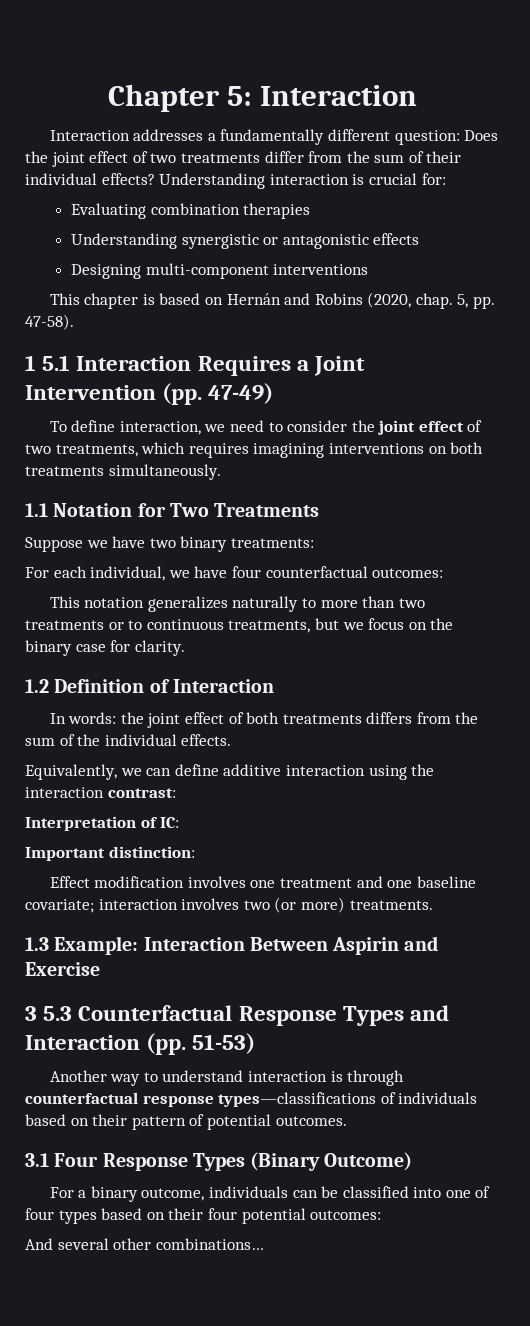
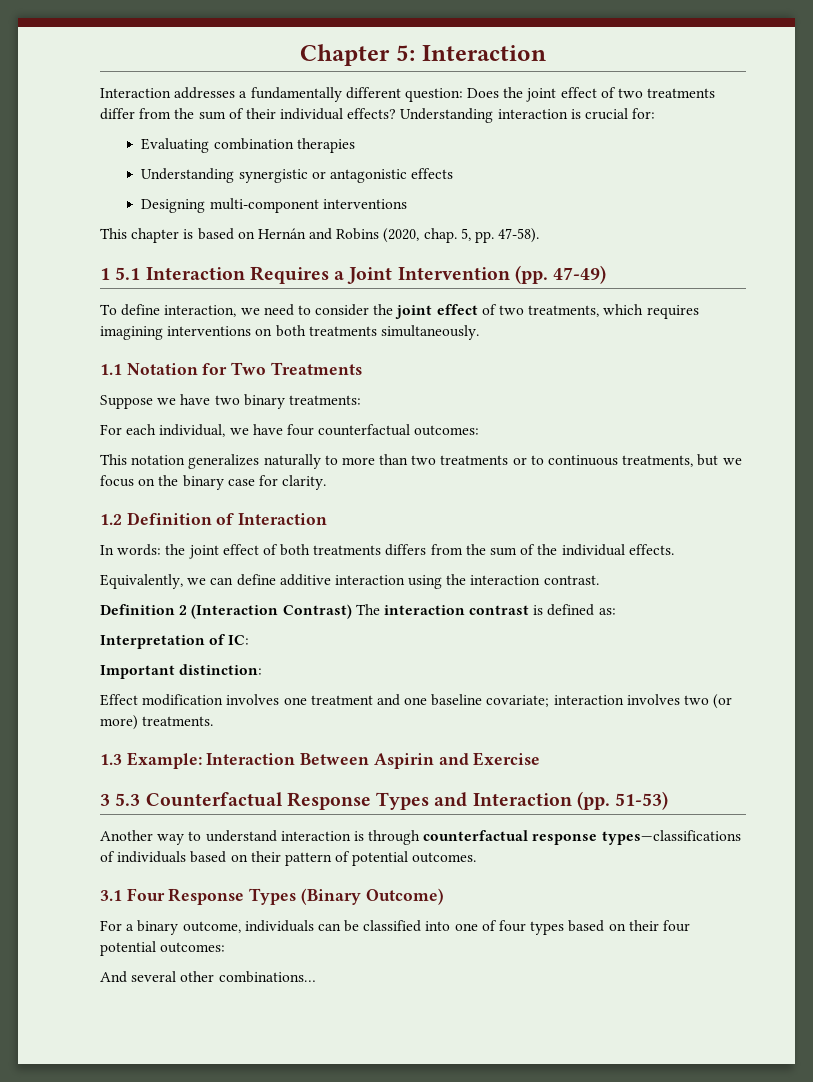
- Equivalently, we can define additive interaction using the interaction contrast:
+ Equivalently, we can define additive interaction using the interaction contrast.
+ Definition 2 (Interaction Contrast) The interaction contrast is defined as:

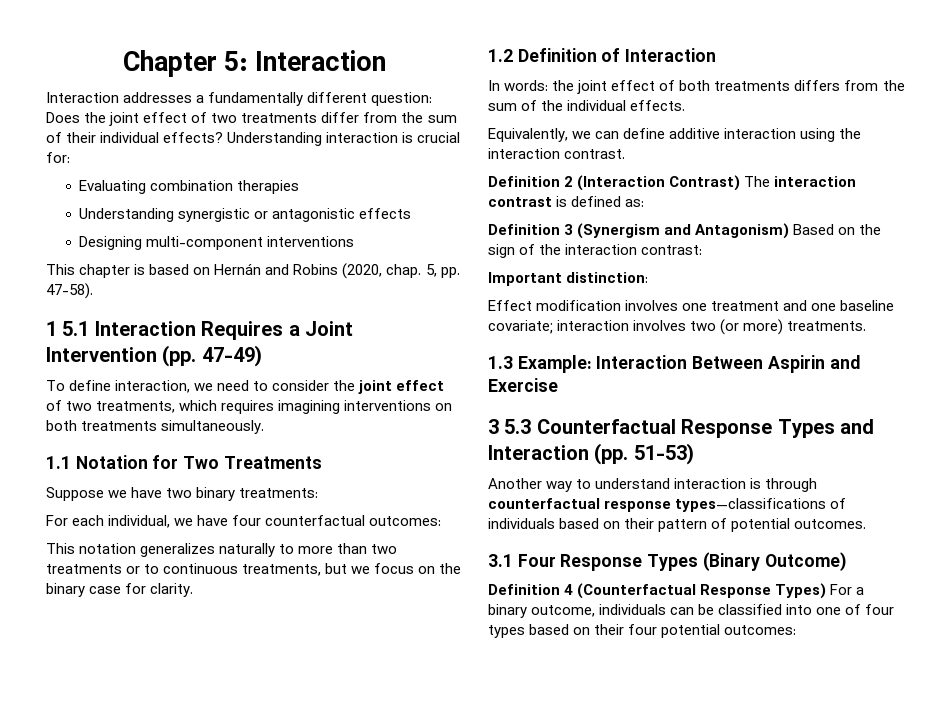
- Interpretation of IC:
+ Definition 3 (Synergism and Antagonism) Based on the sign of the interaction contrast:
- For a binary outcome, individuals can be classified into one of four types based on their four potential outcomes:
+ Definition 4 (Counterfactual Response Types) For a binary outcome, individuals can be classified into one of four types based on their four potential outcomes:
- And several other combinations…

